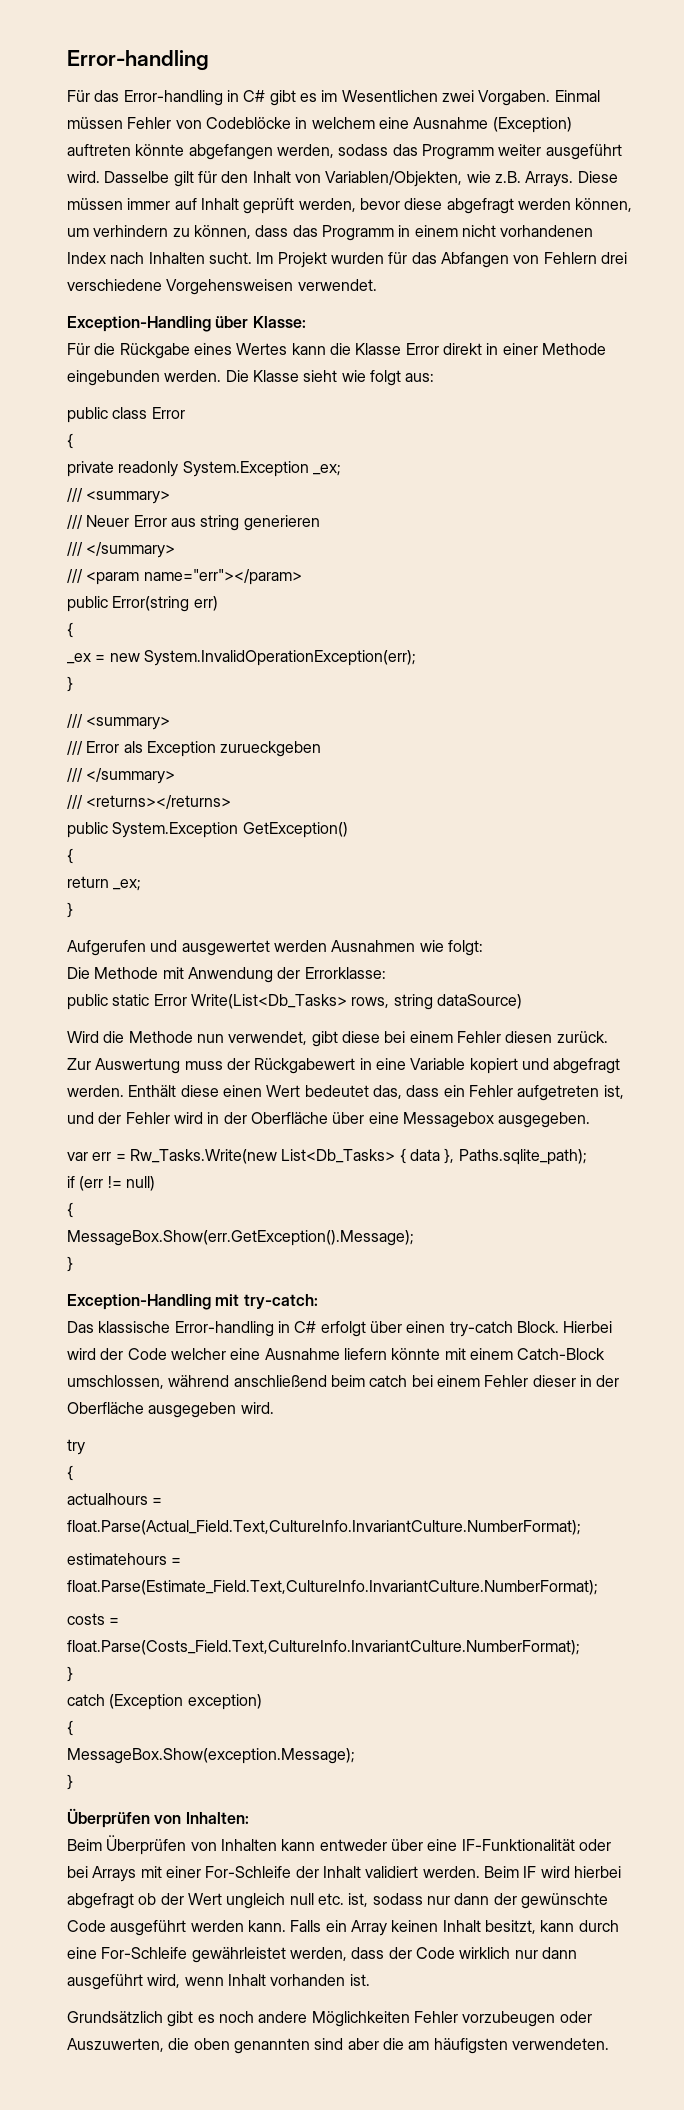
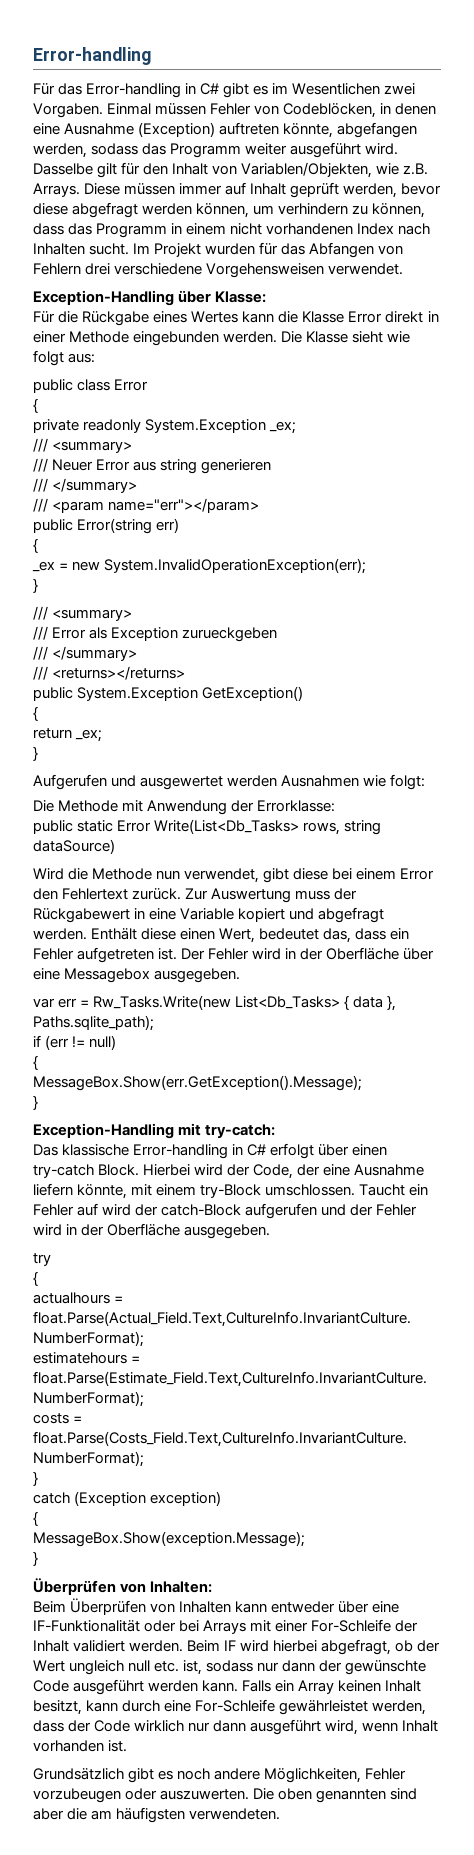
- Einmal müssen Fehler von Codeblöcke in welchem eine Ausnahme (Exception) auftreten könnte abgefangen werden, sodass das Programm weiter ausgeführt wird.
+ Einmal müssen Fehler von Codeblöcken, in denen eine Ausnahme (Exception) auftreten könnte, abgefangen werden, sodass das Programm weiter ausgeführt wird.
- Wird die Methode nun verwendet, gibt diese bei einem Fehler diesen zurück.
+ Wird die Methode nun verwendet, gibt diese bei einem Error den Fehlertext zurück.
- Enthält diese einen Wert bedeutet das, dass ein Fehler aufgetreten ist, und der Fehler wird in der Oberfläche über eine Messagebox ausgegeben.
+ Enthält diese einen Wert, bedeutet das, dass ein Fehler aufgetreten ist. Der Fehler wird in der Oberfläche über eine Messagebox ausgegeben.
- Hierbei wird der Code welcher eine Ausnahme liefern könnte mit einem Catch-Block umschlossen, während anschließend beim catch bei einem Fehler dieser in der Oberfläche ausgegeben wird.
+ Hierbei wird der Code, der eine Ausnahme liefern könnte, mit einem try-Block umschlossen. Taucht ein Fehler auf wird der catch-Block aufgerufen und der Fehler wird in der Oberfläche ausgegeben.
- Beim IF wird hierbei abgefragt ob der Wert ungleich null etc. ist, sodass nur dann der gewünschte Code ausgeführt werden kann.
+ Beim IF wird hierbei abgefragt, ob der Wert ungleich null etc. ist, sodass nur dann der gewünschte Code ausgeführt werden kann.
- Grundsätzlich gibt es noch andere Möglichkeiten Fehler vorzubeugen oder Auszuwerten, die oben genannten sind aber die am häufigsten verwendeten.
+ Grundsätzlich gibt es noch andere Möglichkeiten, Fehler vorzubeugen oder auszuwerten. Die oben genannten sind aber die am häufigsten verwendeten.

